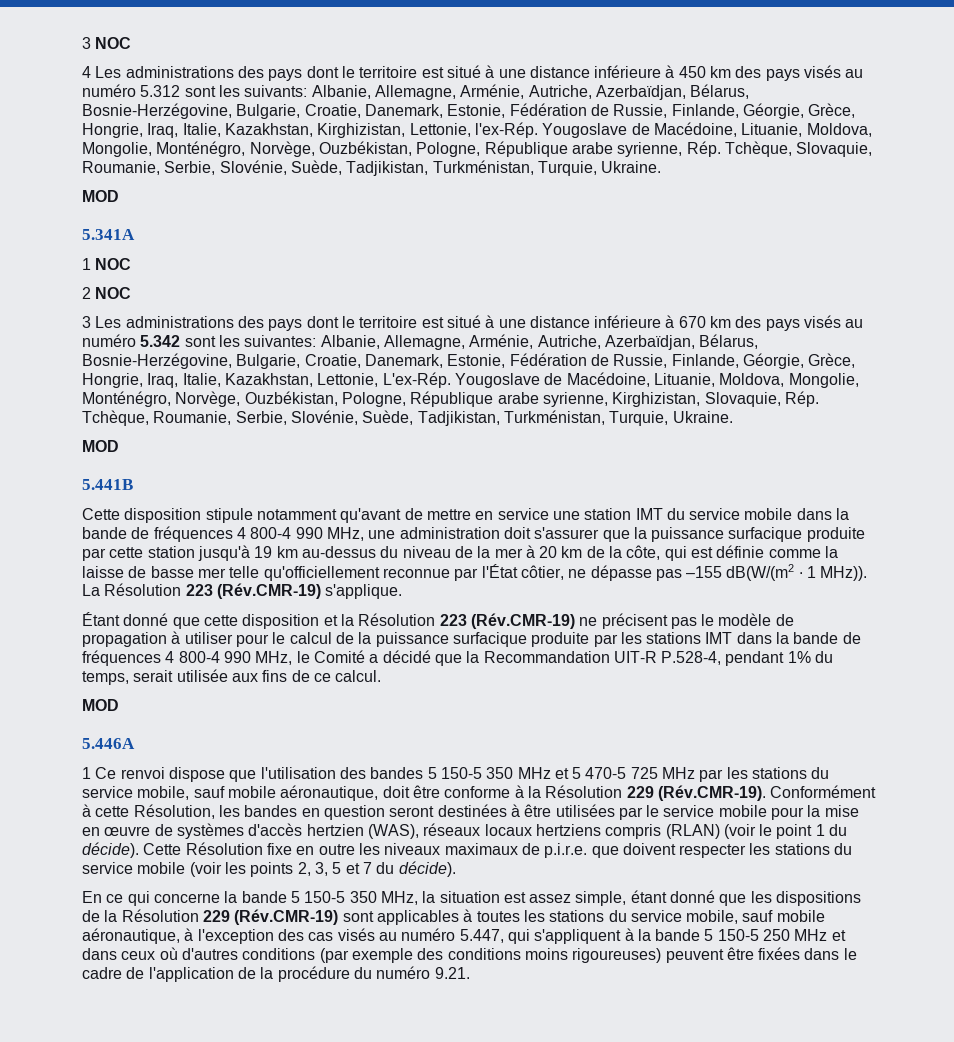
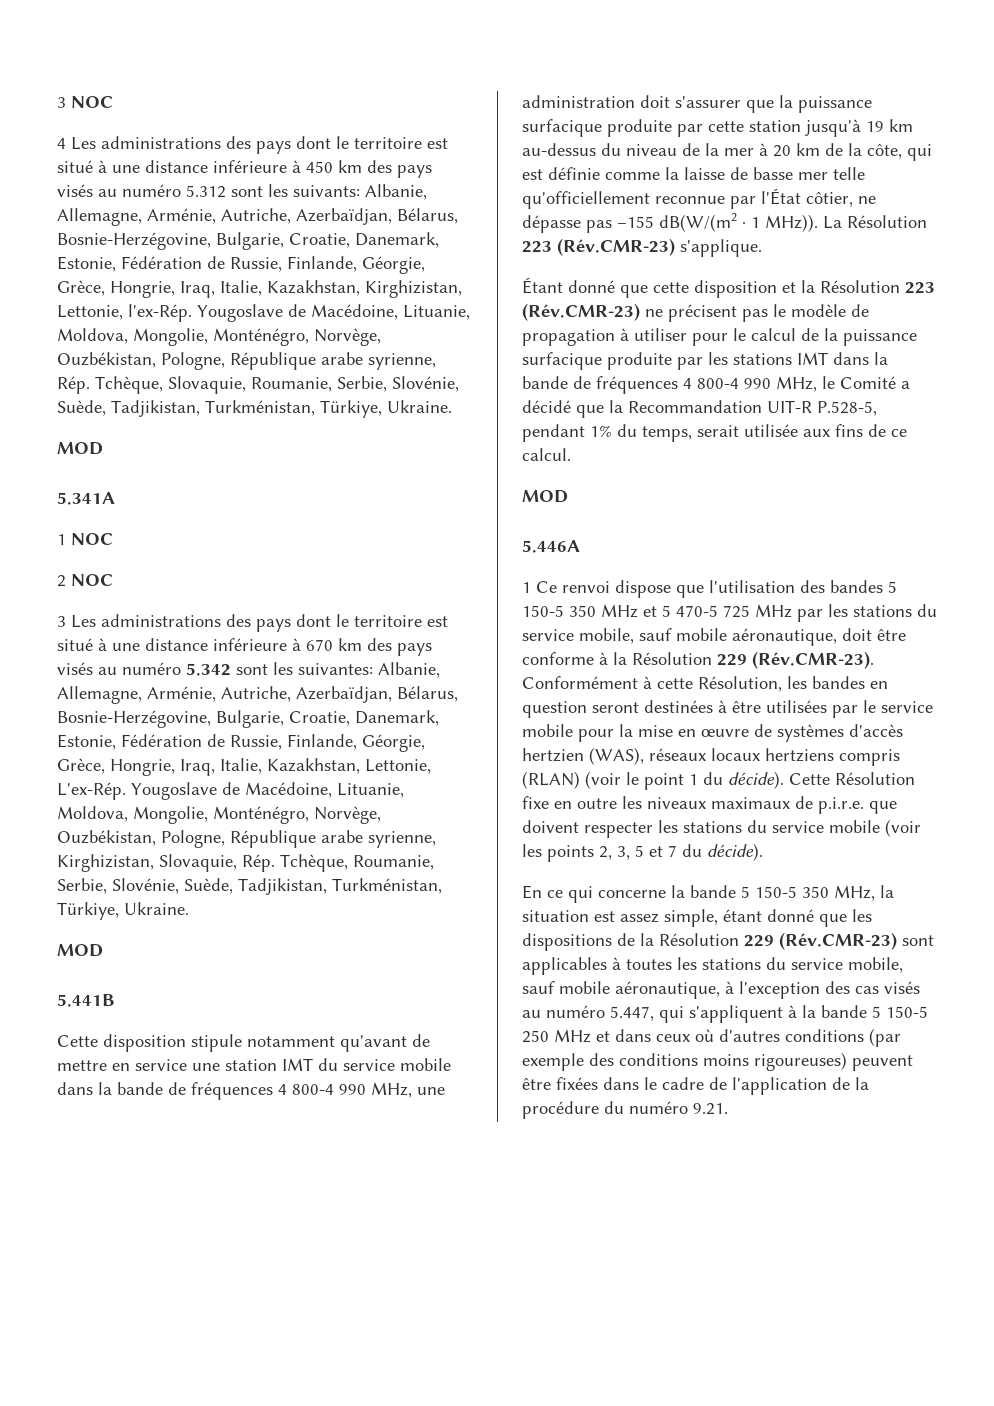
- Yougoslave de Macédoine, Lituanie, Moldova, Mongolie, Monténégro, Norvège, Ouzbékistan, Pologne, République arabe syrienne, Rép. Tchèque, Slovaquie, Roumanie, Serbie, Slovénie, Suède, Tadjikistan, Turkménistan, Turquie, Ukraine.
+ Yougoslave de Macédoine, Lituanie, Moldova, Mongolie, Monténégro, Norvège, Ouzbékistan, Pologne, République arabe syrienne, Rép. Tchèque, Slovaquie, Roumanie, Serbie, Slovénie, Suède, Tadjikistan, Turkménistan, Türkiye, Ukraine.
- Yougoslave de Macédoine, Lituanie, Moldova, Mongolie, Monténégro, Norvège, Ouzbékistan, Pologne, République arabe syrienne, Kirghizistan, Slovaquie, Rép. Tchèque, Roumanie, Serbie, Slovénie, Suède, Tadjikistan, Turkménistan, Turquie, Ukraine.
+ Yougoslave de Macédoine, Lituanie, Moldova, Mongolie, Monténégro, Norvège, Ouzbékistan, Pologne, République arabe syrienne, Kirghizistan, Slovaquie, Rép. Tchèque, Roumanie, Serbie, Slovénie, Suède, Tadjikistan, Turkménistan, Türkiye, Ukraine.
- La Résolution 223 (Rév.CMR-19) s'applique.
+ La Résolution 223 (Rév.CMR-23) s'applique.
- Étant donné que cette disposition et la Résolution 223 (Rév.CMR-19) ne précisent pas le modèle de propagation à utiliser pour le calcul de la puissance surfacique produite par les stations IMT dans la bande de fréquences 4 800-4 990 MHz, le Comité a décidé que la Recommandation UIT-R P.528-4, pendant 1% du temps, serait utilisée aux fins de ce calcul.
+ Étant donné que cette disposition et la Résolution 223 (Rév.CMR-23) ne précisent pas le modèle de propagation à utiliser pour le calcul de la puissance surfacique produite par les stations IMT dans la bande de fréquences 4 800-4 990 MHz, le Comité a décidé que la Recommandation UIT-R P.528-5, pendant 1% du temps, serait utilisée aux fins de ce calcul.
- 1 Ce renvoi dispose que l'utilisation des bandes 5 150-5 350 MHz et 5 470-5 725 MHz par les stations du service mobile, sauf mobile aéronautique, doit être conforme à la Résolution 229 (Rév.CMR-19). Conformément à cette Résolution, les bandes en question seront destinées à être utilisées par le service mobile pour la mise en œuvre de systèmes d'accès hertzien (WAS), réseaux locaux hertziens compris (RLAN) (voir le point 1 du décide).
+ 1 Ce renvoi dispose que l'utilisation des bandes 5 150-5 350 MHz et 5 470-5 725 MHz par les stations du service mobile, sauf mobile aéronautique, doit être conforme à la Résolution 229 (Rév.CMR-23). Conformément à cette Résolution, les bandes en question seront destinées à être utilisées par le service mobile pour la mise en œuvre de systèmes d'accès hertzien (WAS), réseaux locaux hertziens compris (RLAN) (voir le point 1 du décide).
- En ce qui concerne la bande 5 150-5 350 MHz, la situation est assez simple, étant donné que les dispositions de la Résolution 229 (Rév.CMR-19) sont applicables à toutes les stations du service mobile, sauf mobile aéronautique, à l'exception des cas visés au numéro 5.447, qui s'appliquent à la bande 5 150-5 250 MHz et dans ceux où d'autres conditions (par exemple des conditions moins rigoureuses) peuvent être fixées dans le cadre de l'application de la procédure du numéro 9.21.
+ En ce qui concerne la bande 5 150-5 350 MHz, la situation est assez simple, étant donné que les dispositions de la Résolution 229 (Rév.CMR-23) sont applicables à toutes les stations du service mobile, sauf mobile aéronautique, à l'exception des cas visés au numéro 5.447, qui s'appliquent à la bande 5 150-5 250 MHz et dans ceux où d'autres conditions (par exemple des conditions moins rigoureuses) peuvent être fixées dans le cadre de l'application de la procédure du numéro 9.21.

